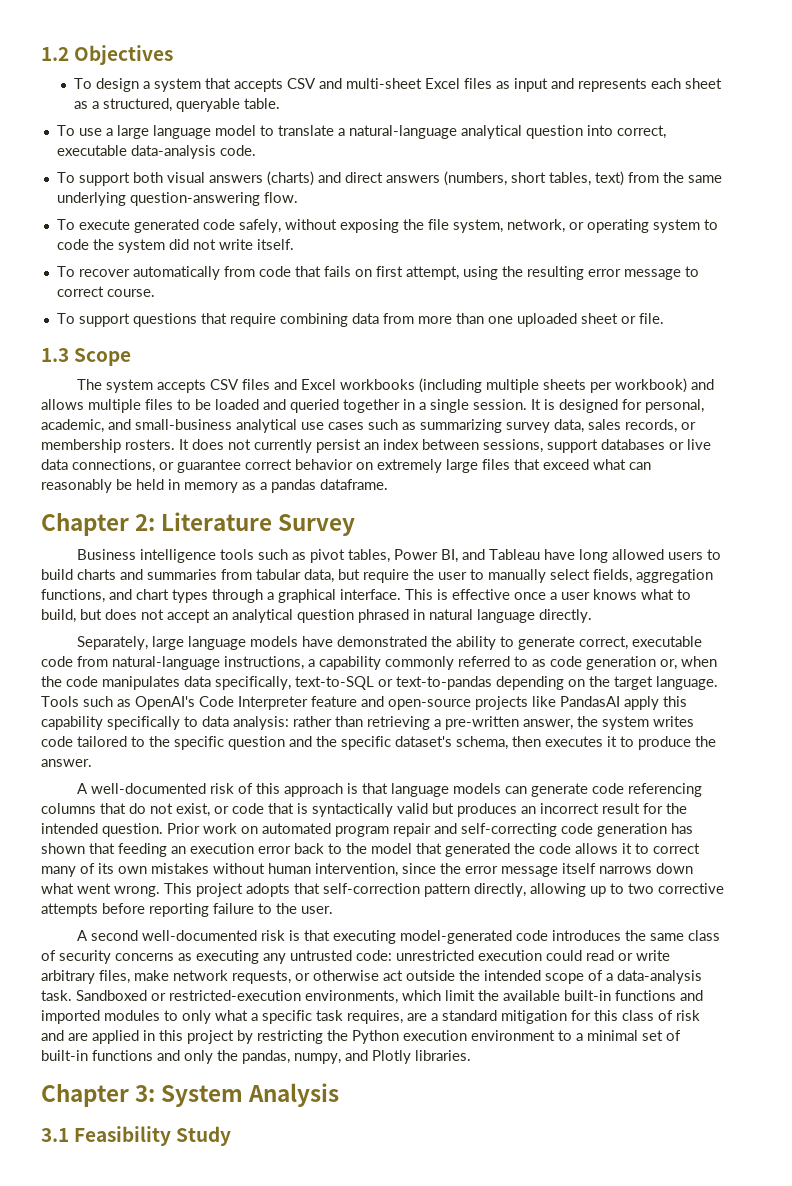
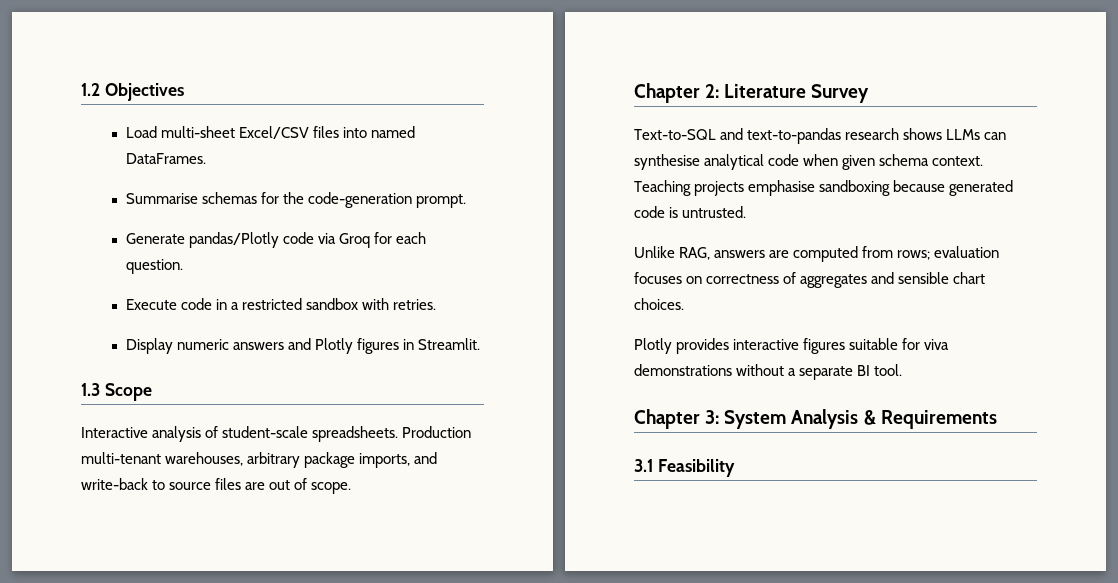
- To design a system that accepts CSV and multi-sheet Excel files as input and represents each sheet as a structured, queryable table.
- To use a large language model to translate a natural-language analytical question into correct, executable data-analysis code.
- To support both visual answers (charts) and direct answers (numbers, short tables, text) from the same underlying question-answering flow.
- To execute generated code safely, without exposing the file system, network, or operating system to code the system did not write itself.
- To recover automatically from code that fails on first attempt, using the resulting error message to correct course.
- To support questions that require combining data from more than one uploaded sheet or file.
+ Load multi-sheet Excel/CSV files into named DataFrames.
+ Summarise schemas for the code-generation prompt.
+ Generate pandas/Plotly code via Groq for each question.
+ Execute code in a restricted sandbox with retries.
+ Display numeric answers and Plotly figures in Streamlit.
  1.3 Scope
- The system accepts CSV files and Excel workbooks (including multiple sheets per workbook) and allows multiple files to be loaded and queried together in a single session. It is designed for personal, academic, and small-business analytical use cases such as summarizing survey data, sales records, or membership rosters. It does not currently persist an index between sessions, support databases or live data connections, or guarantee correct behavior on extremely large files that exceed what can reasonably be held in memory as a pandas dataframe.
+ Interactive analysis of student-scale spreadsheets. Production multi-tenant warehouses, arbitrary package imports, and write-back to source files are out of scope.
  Chapter 2: Literature Survey
- Business intelligence tools such as pivot tables, Power BI, and Tableau have long allowed users to build charts and summaries from tabular data, but require the user to manually select fields, aggregation functions, and chart types through a graphical interface. This is effective once a user knows what to build, but does not accept an analytical question phrased in natural language directly.
- Separately, large language models have demonstrated the ability to generate correct, executable code from natural-language instructions, a capability commonly referred to as code generation or, when the code manipulates data specifically, text-to-SQL or text-to-pandas depending on the target language. Tools such as OpenAI's Code Interpreter feature and open-source projects like PandasAI apply this capability specifically to data analysis: rather than retrieving a pre-written answer, the system writes code tailored to the specific question and the specific dataset's schema, then executes it to produce the answer.
- A well-documented risk of this approach is that language models can generate code referencing columns that do not exist, or code that is syntactically valid but produces an incorrect result for the intended question. Prior work on automated program repair and self-correcting code generation has shown that feeding an execution error back to the model that generated the code allows it to correct many of its own mistakes without human intervention, since the error message itself narrows down what went wrong. This project adopts that self-correction pattern directly, allowing up to two corrective attempts before reporting failure to the user.
- A second well-documented risk is that executing model-generated code introduces the same class of security concerns as executing any untrusted code: unrestricted execution could read or write arbitrary files, make network requests, or otherwise act outside the intended scope of a data-analysis task. Sandboxed or restricted-execution environments, which limit the available built-in functions and imported modules to only what a specific task requires, are a standard mitigation for this class of risk and are applied in this project by restricting the Python execution environment to a minimal set of built-in functions and only the pandas, numpy, and Plotly libraries.
+ Text-to-SQL and text-to-pandas research shows LLMs can synthesise analytical code when given schema context. Teaching projects emphasise sandboxing because generated code is untrusted.
+ Unlike RAG, answers are computed from rows; evaluation focuses on correctness of aggregates and sensible chart choices.
+ Plotly provides interactive figures suitable for viva demonstrations without a separate BI tool.
- Chapter 3: System Analysis
+ Chapter 3: System Analysis & Requirements
- 3.1 Feasibility Study
+ 3.1 Feasibility

